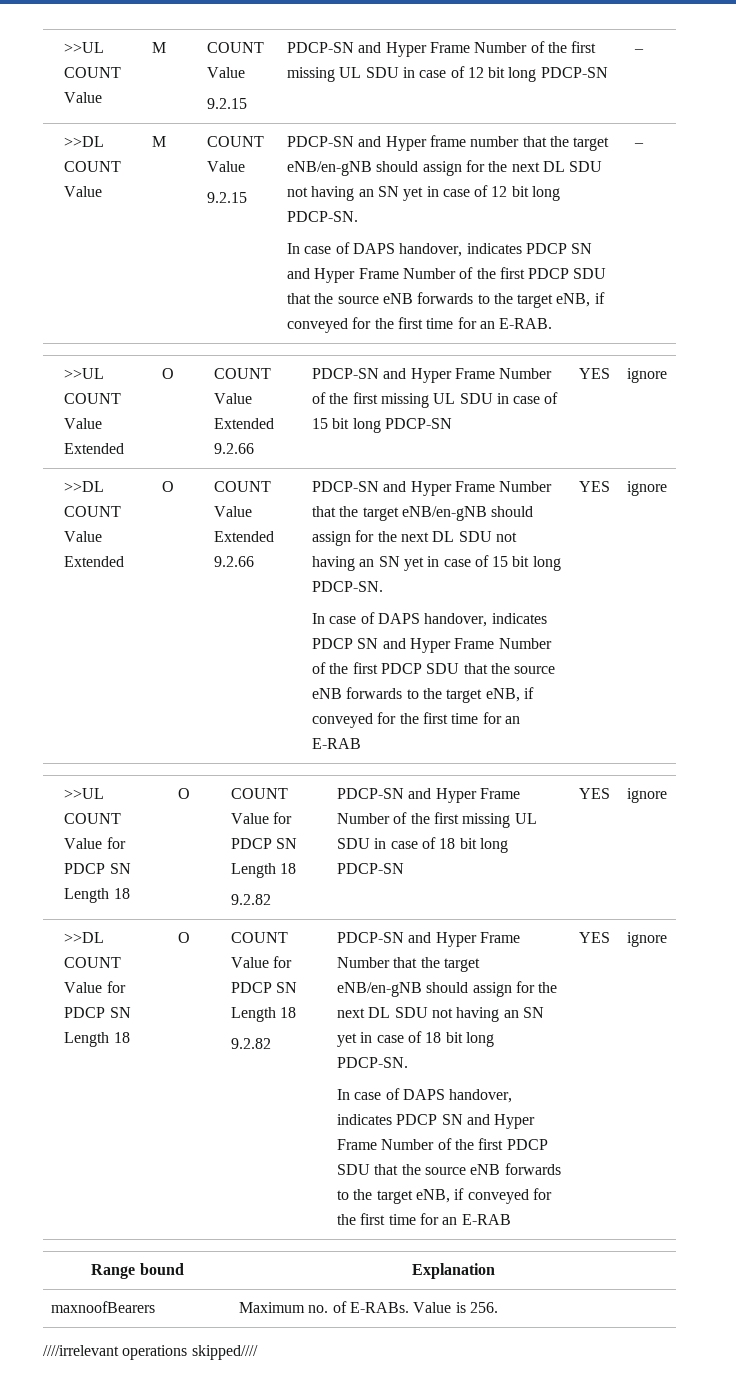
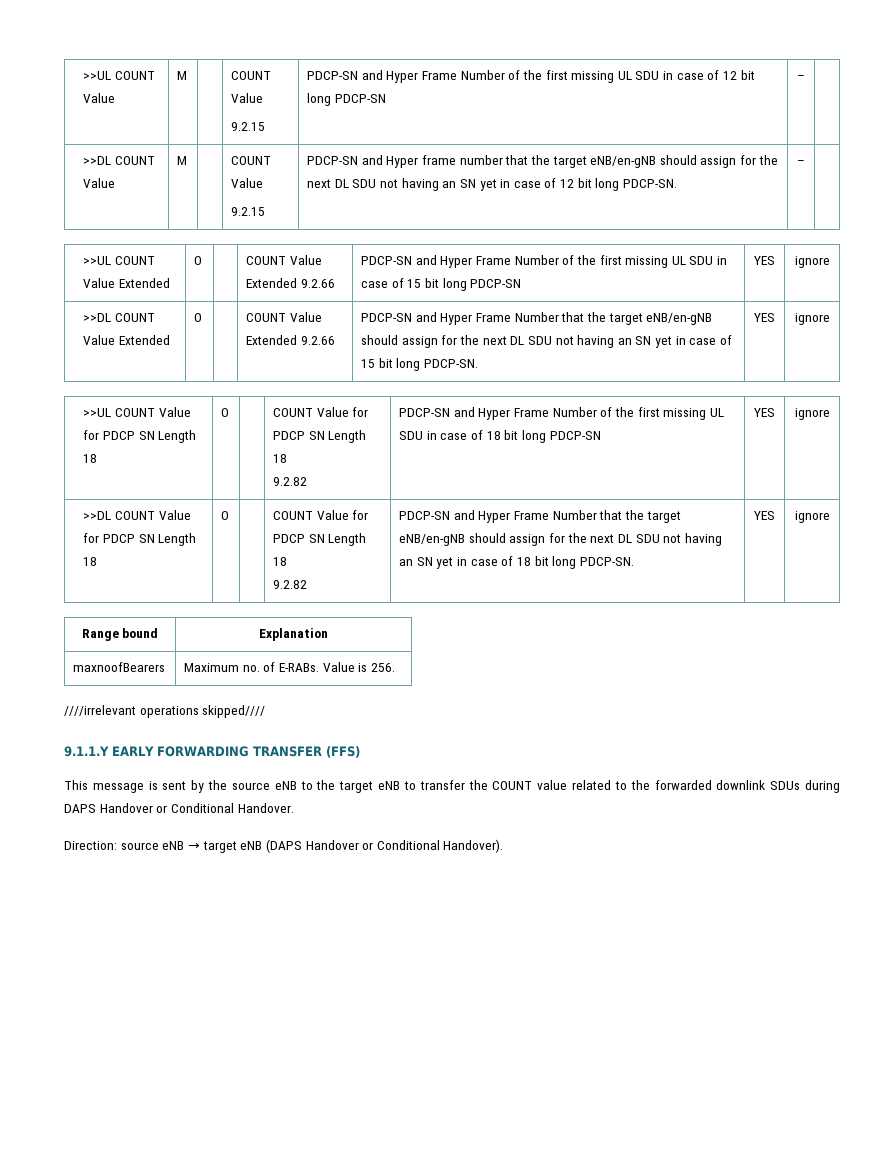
- In case of DAPS handover, indicates PDCP SN and Hyper Frame Number of the first PDCP SDU that the source eNB forwards to the target eNB, if conveyed for the first time for an E-RAB.
  PDCP-SN and Hyper Frame Number that the target eNB/en-gNB should assign for the next DL SDU not having an SN yet in case of 15 bit long PDCP-SN.
- In case of DAPS handover, indicates PDCP SN and Hyper Frame Number of the first PDCP SDU that the source eNB forwards to the target eNB, if conveyed for the first time for an E-RAB
  PDCP-SN and Hyper Frame Number that the target eNB/en-gNB should assign for the next DL SDU not having an SN yet in case of 18 bit long PDCP-SN.
- In case of DAPS handover, indicates PDCP SN and Hyper Frame Number of the first PDCP SDU that the source eNB forwards to the target eNB, if conveyed for the first time for an E-RAB
+ 9.1.1.Y EARLY FORWARDING TRANSFER (FFS)
+ This message is sent by the source eNB to the target eNB to transfer the COUNT value related to the forwarded downlink SDUs during DAPS Handover or Conditional Handover.
+ Direction: source eNB → target eNB (DAPS Handover or Conditional Handover).

